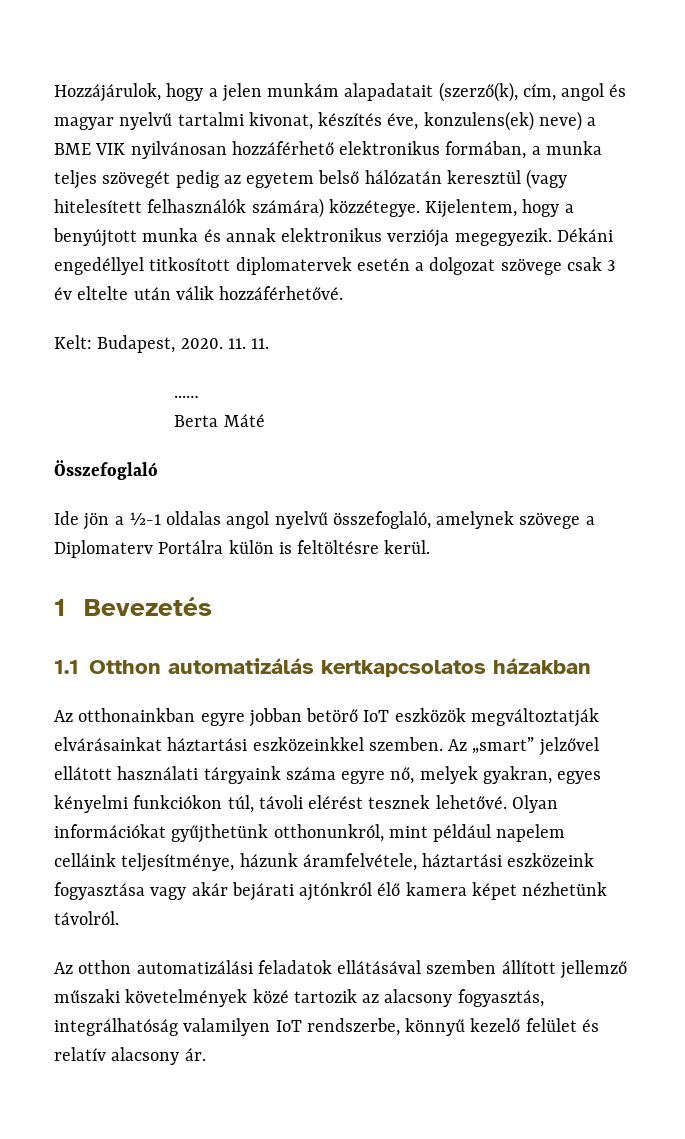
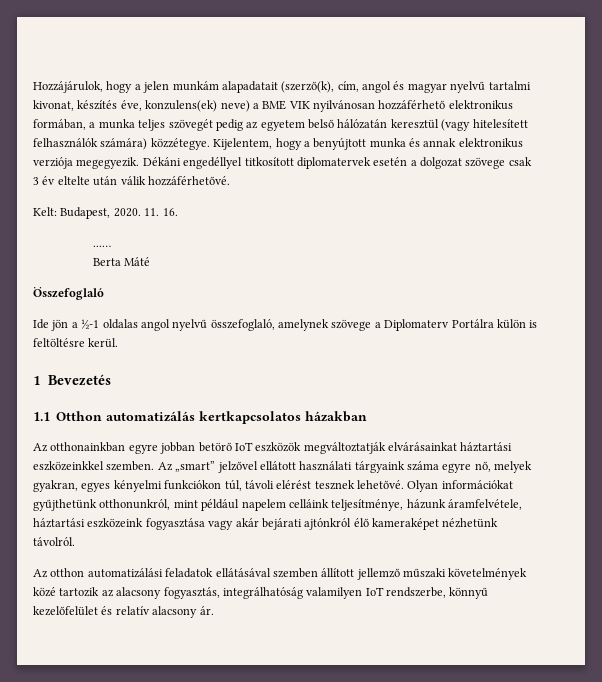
- 11. 11.
+ 11. 16.
- Olyan információkat gyűjthetünk otthonunkról, mint például napelem celláink teljesítménye, házunk áramfelvétele, háztartási eszközeink fogyasztása vagy akár bejárati ajtónkról élő kamera képet nézhetünk távolról.
+ Olyan információkat gyűjthetünk otthonunkról, mint például napelem celláink teljesítménye, házunk áramfelvétele, háztartási eszközeink fogyasztása vagy akár bejárati ajtónkról élő kameraképet nézhetünk távolról.
- Az otthon automatizálási feladatok ellátásával szemben állított jellemző műszaki követelmények közé tartozik az alacsony fogyasztás, integrálhatóság valamilyen IoT rendszerbe, könnyű kezelő felület és relatív alacsony ár.
+ Az otthon automatizálási feladatok ellátásával szemben állított jellemző műszaki követelmények közé tartozik az alacsony fogyasztás, integrálhatóság valamilyen IoT rendszerbe, könnyű kezelőfelület és relatív alacsony ár.

